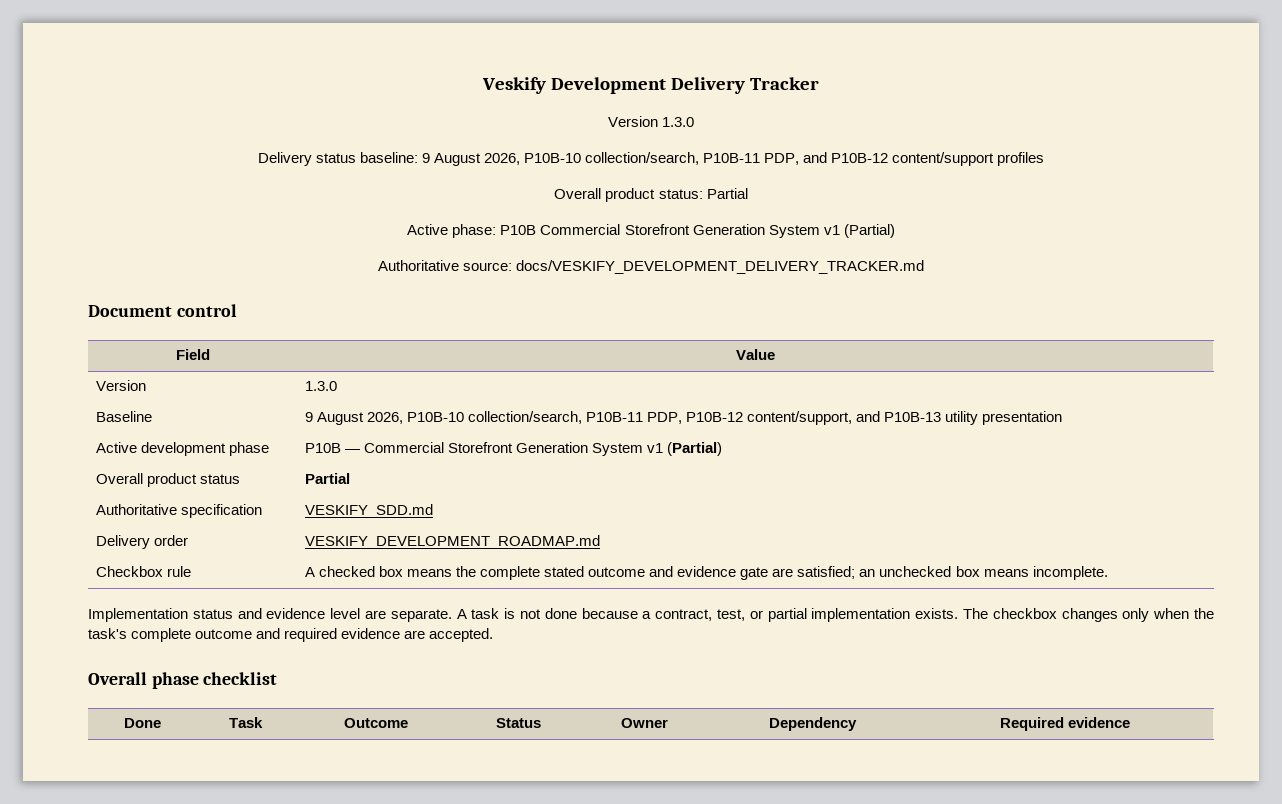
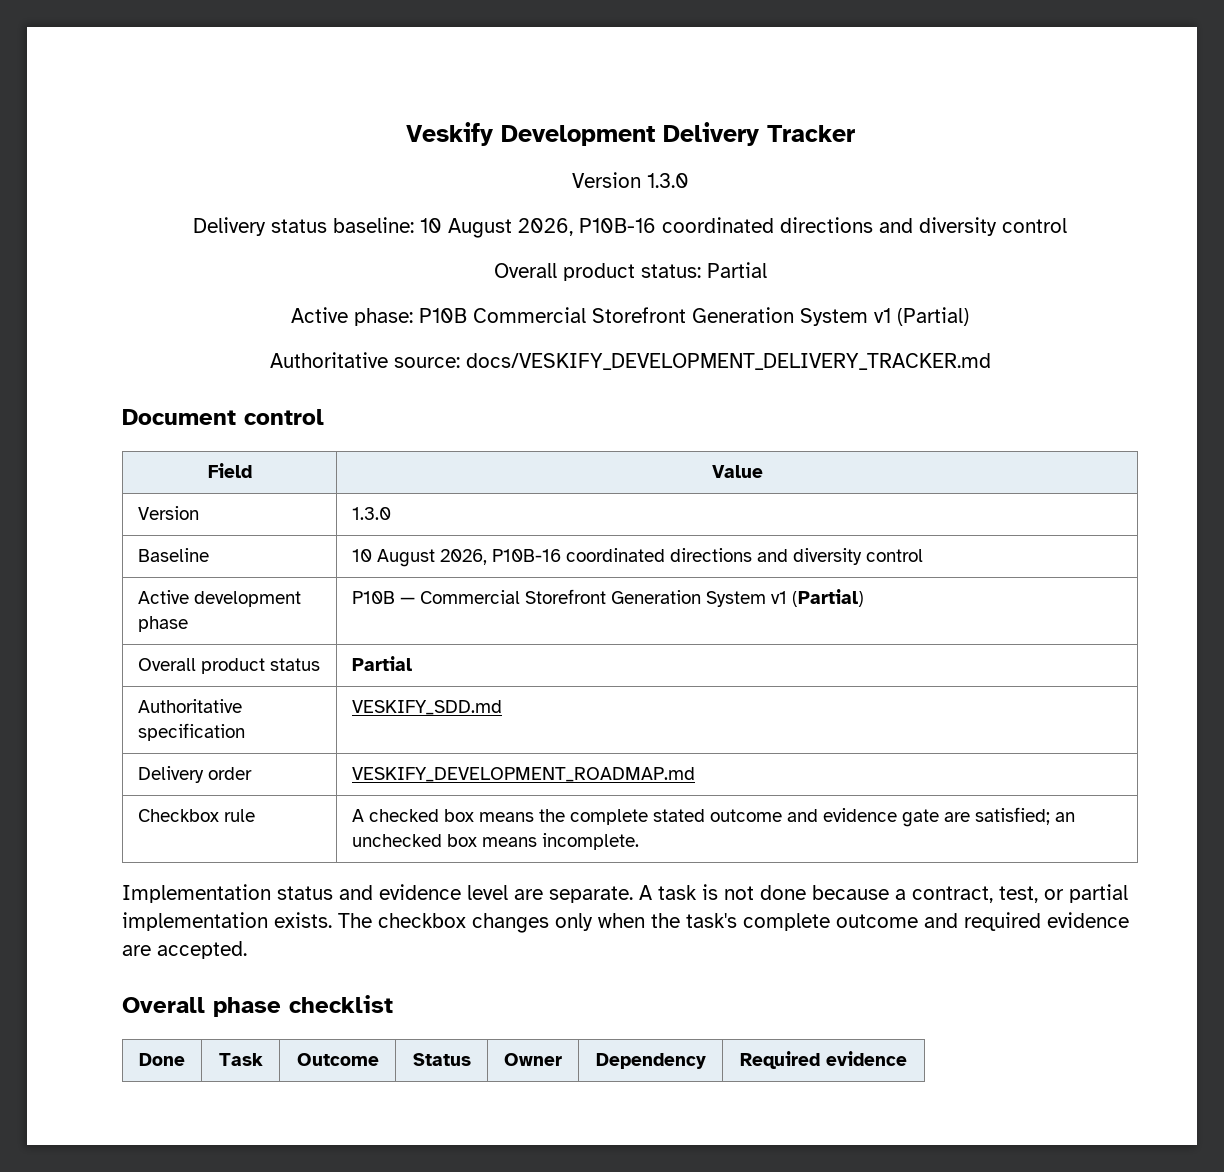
- Delivery status baseline: 9 August 2026, P10B-10 collection/search, P10B-11 PDP, and P10B-12 content/support profiles
+ Delivery status baseline: 10 August 2026, P10B-16 coordinated directions and diversity control
- Baseline | 9 August 2026, P10B-10 collection/search, P10B-11 PDP, P10B-12 content/support, and P10B-13 utility presentation
+ Baseline | 10 August 2026, P10B-16 coordinated directions and diversity control

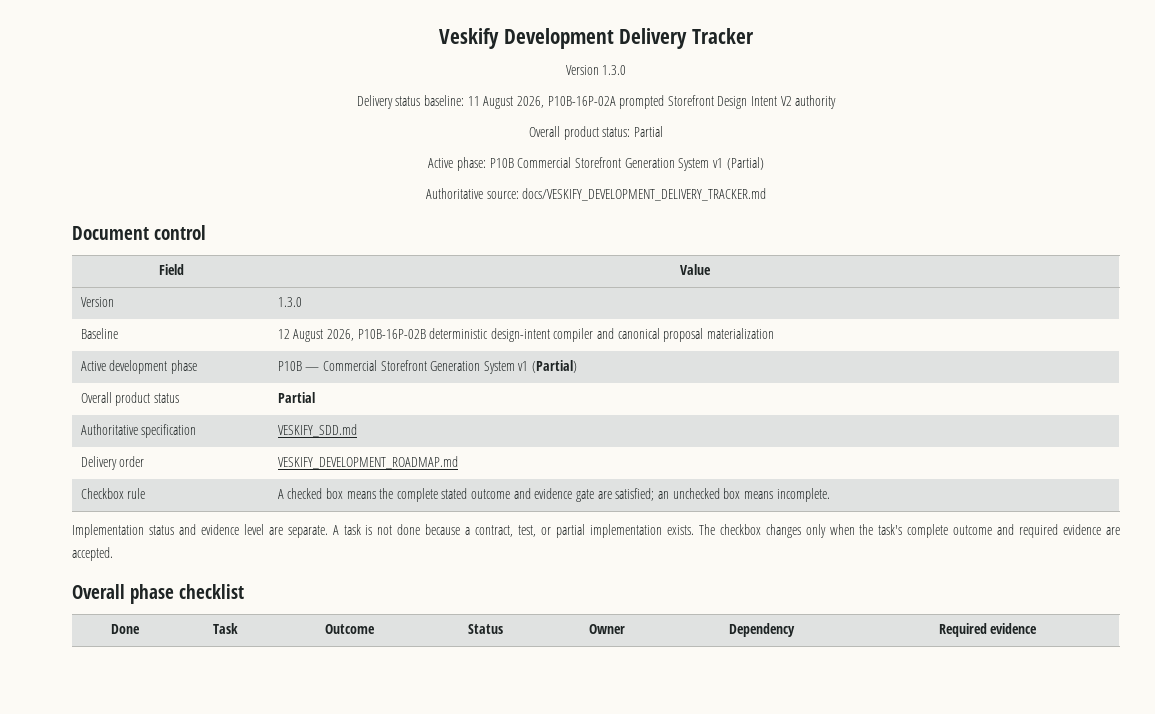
- Delivery status baseline: 10 August 2026, P10B-16 coordinated directions and diversity control
+ Delivery status baseline: 11 August 2026, P10B-16P-02A prompted Storefront Design Intent V2 authority
- Baseline | 10 August 2026, P10B-16 coordinated directions and diversity control
+ Baseline | 12 August 2026, P10B-16P-02B deterministic design-intent compiler and canonical proposal materialization

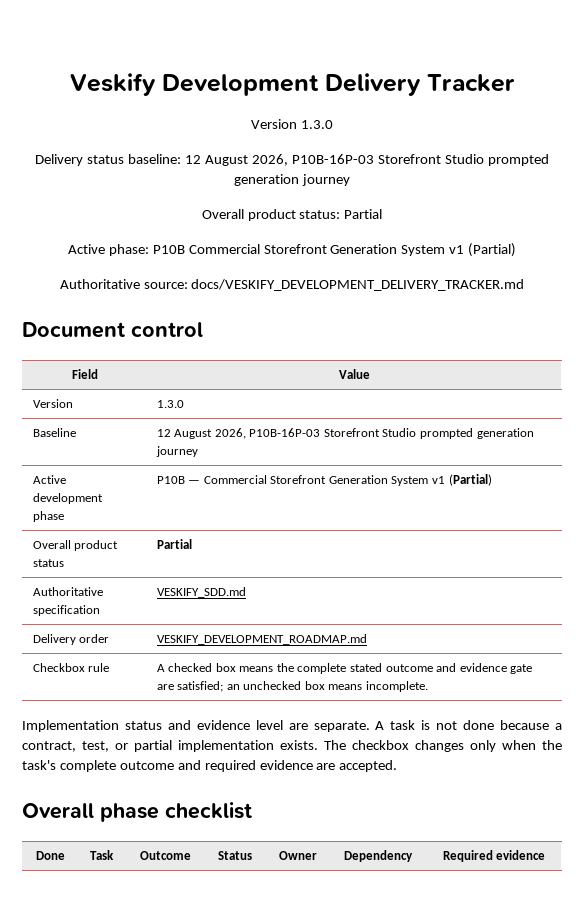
- Delivery status baseline: 11 August 2026, P10B-16P-02A prompted Storefront Design Intent V2 authority
+ Delivery status baseline: 12 August 2026, P10B-16P-03 Storefront Studio prompted generation journey
- Baseline | 12 August 2026, P10B-16P-02B deterministic design-intent compiler and canonical proposal materialization
+ Baseline | 12 August 2026, P10B-16P-03 Storefront Studio prompted generation journey

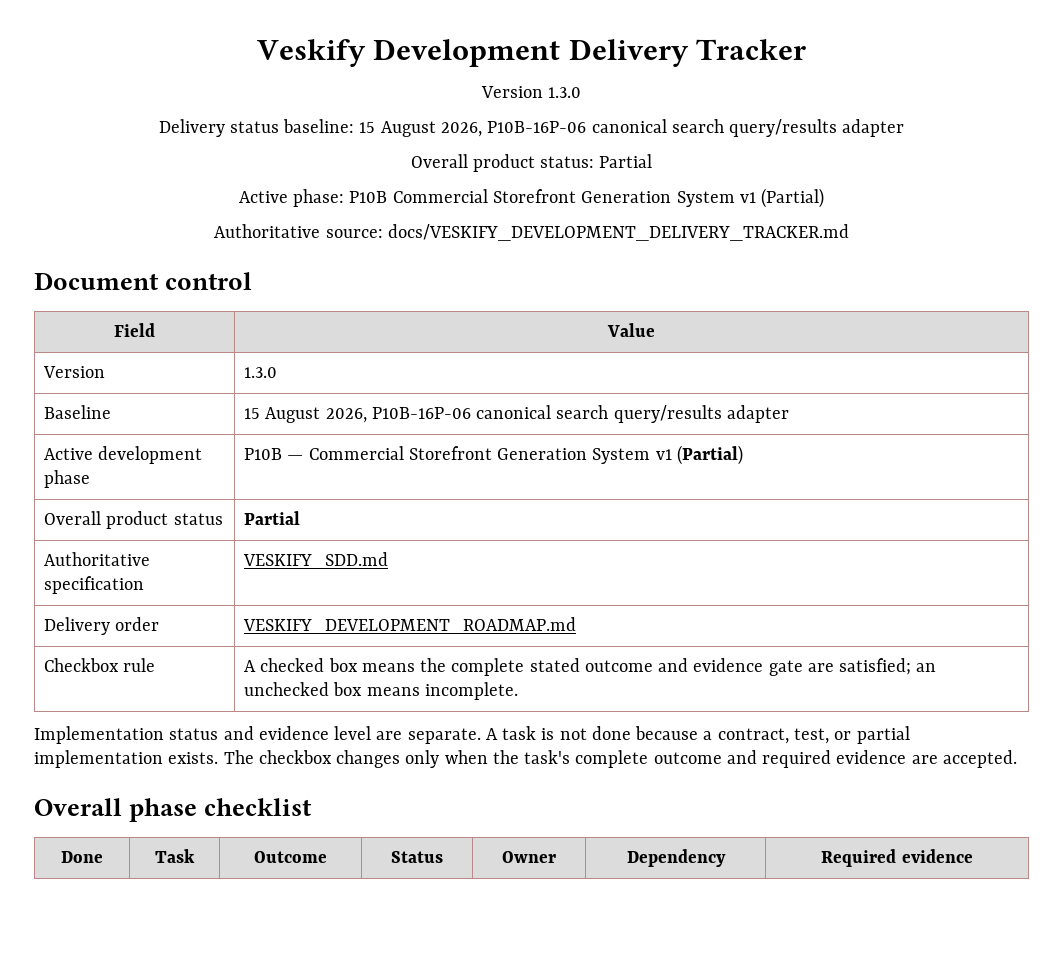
- Delivery status baseline: 12 August 2026, P10B-16P-03 Storefront Studio prompted generation journey
+ Delivery status baseline: 15 August 2026, P10B-16P-06 canonical search query/results adapter
- Baseline | 12 August 2026, P10B-16P-03 Storefront Studio prompted generation journey
+ Baseline | 15 August 2026, P10B-16P-06 canonical search query/results adapter

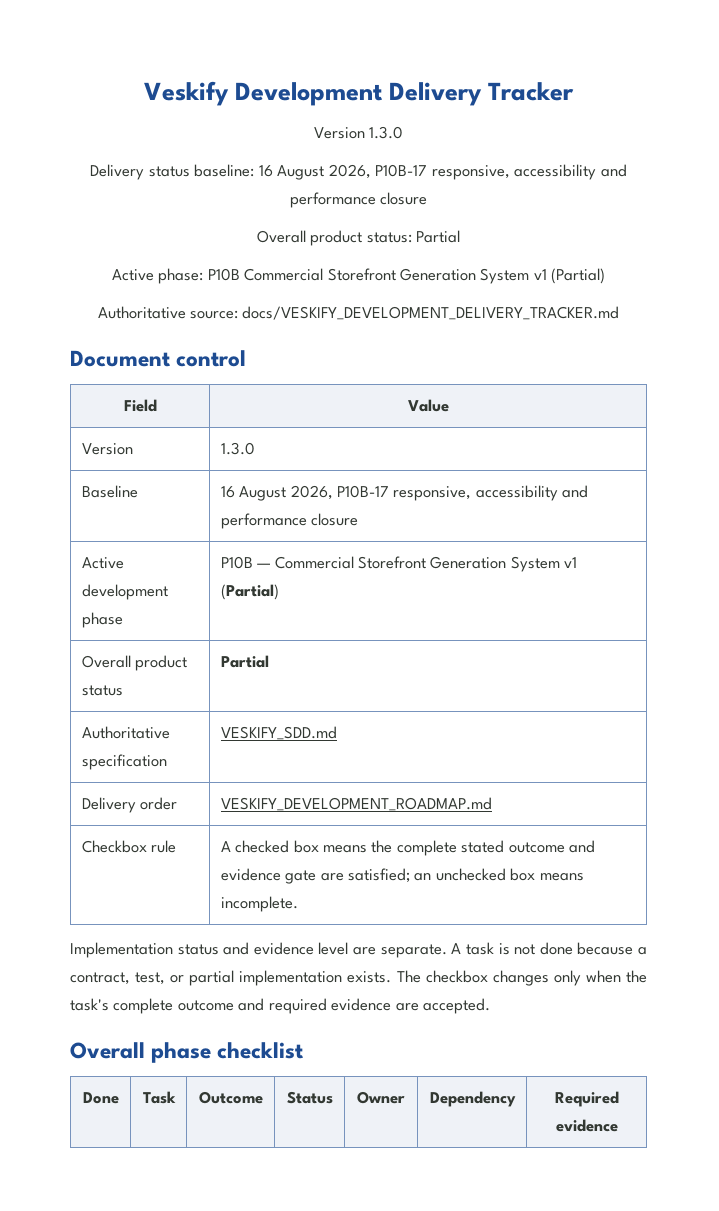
- Delivery status baseline: 15 August 2026, P10B-16P-06 canonical search query/results adapter
+ Delivery status baseline: 16 August 2026, P10B-17 responsive, accessibility and performance closure
- Baseline | 15 August 2026, P10B-16P-06 canonical search query/results adapter
+ Baseline | 16 August 2026, P10B-17 responsive, accessibility and performance closure

